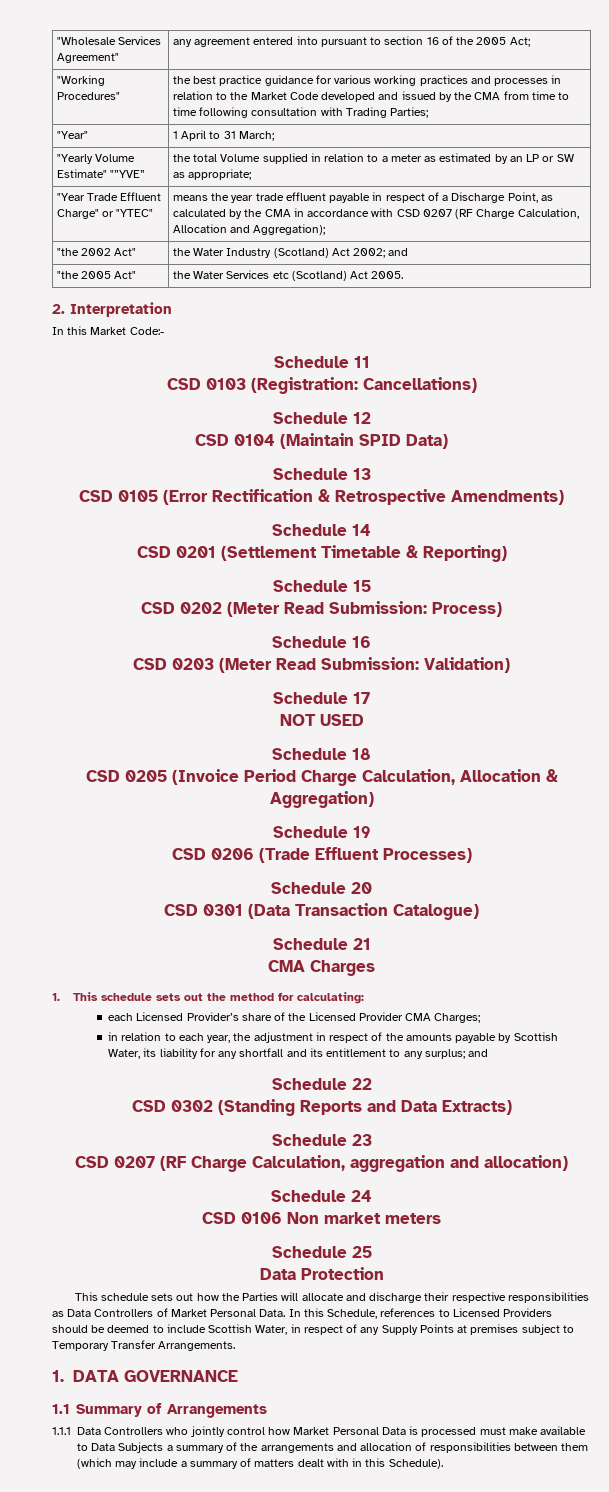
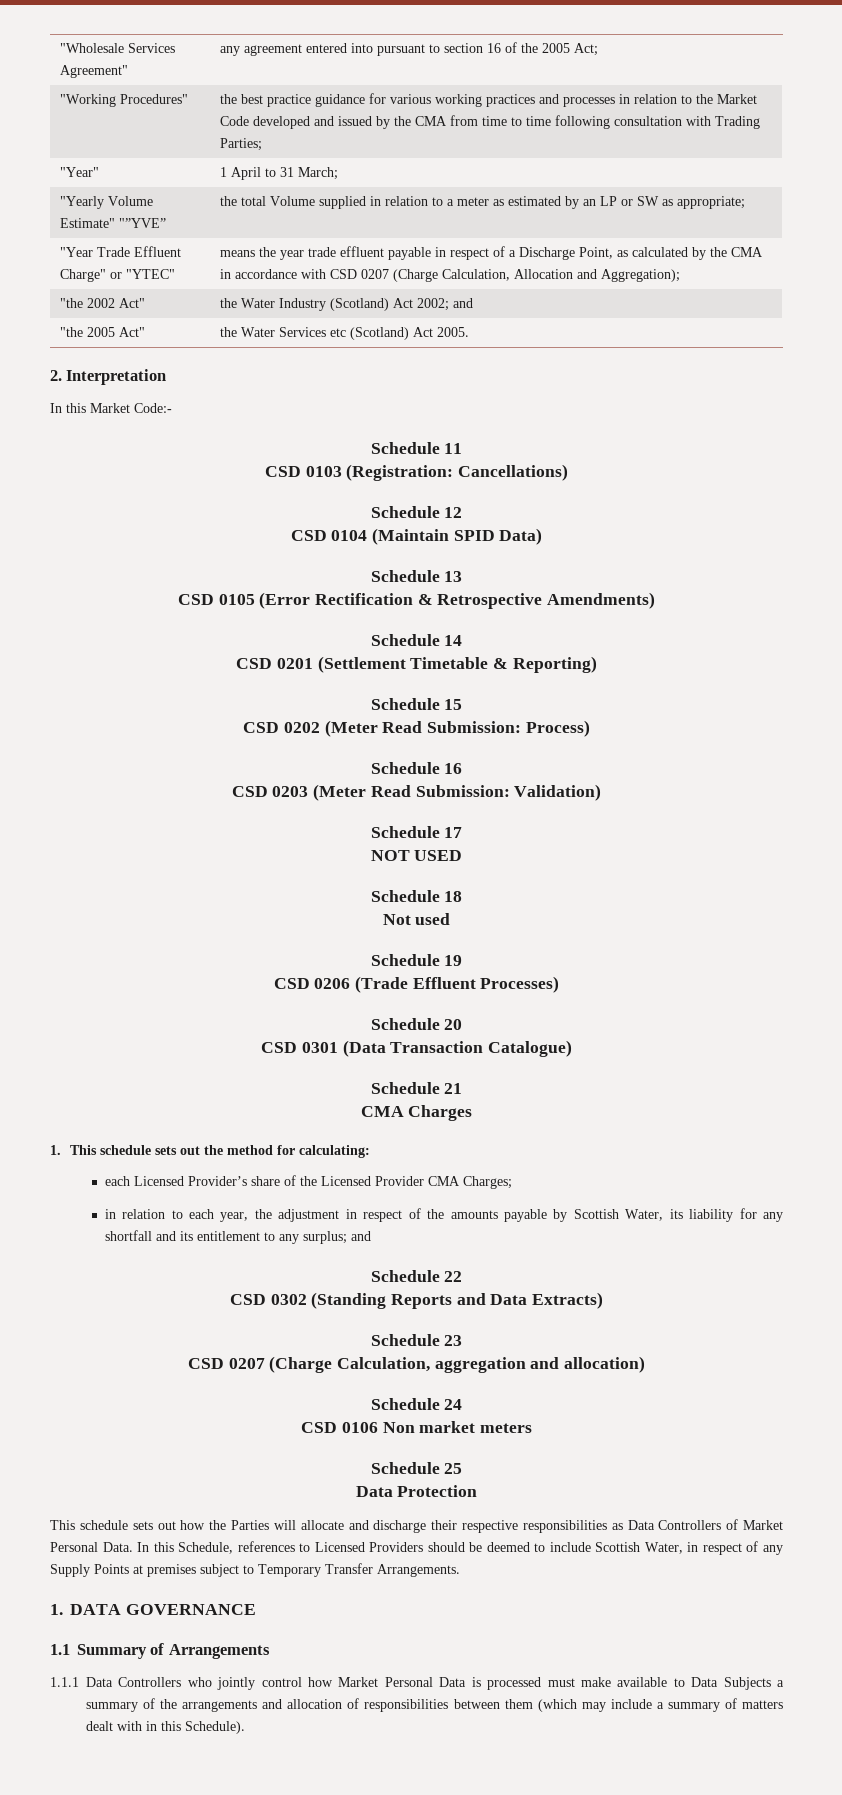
- "Year Trade Effluent Charge" or "YTEC" | means the year trade effluent payable in respect of a Discharge Point, as calculated by the CMA in accordance with CSD 0207 (RF Charge Calculation, Allocation and Aggregation);
+ "Year Trade Effluent Charge" or "YTEC" | means the year trade effluent payable in respect of a Discharge Point, as calculated by the CMA in accordance with CSD 0207 (Charge Calculation, Allocation and Aggregation);
- CSD 0205 (Invoice Period Charge Calculation, Allocation & Aggregation)
+ Not used
- CSD 0207 (RF Charge Calculation, aggregation and allocation)
+ CSD 0207 (Charge Calculation, aggregation and allocation)

